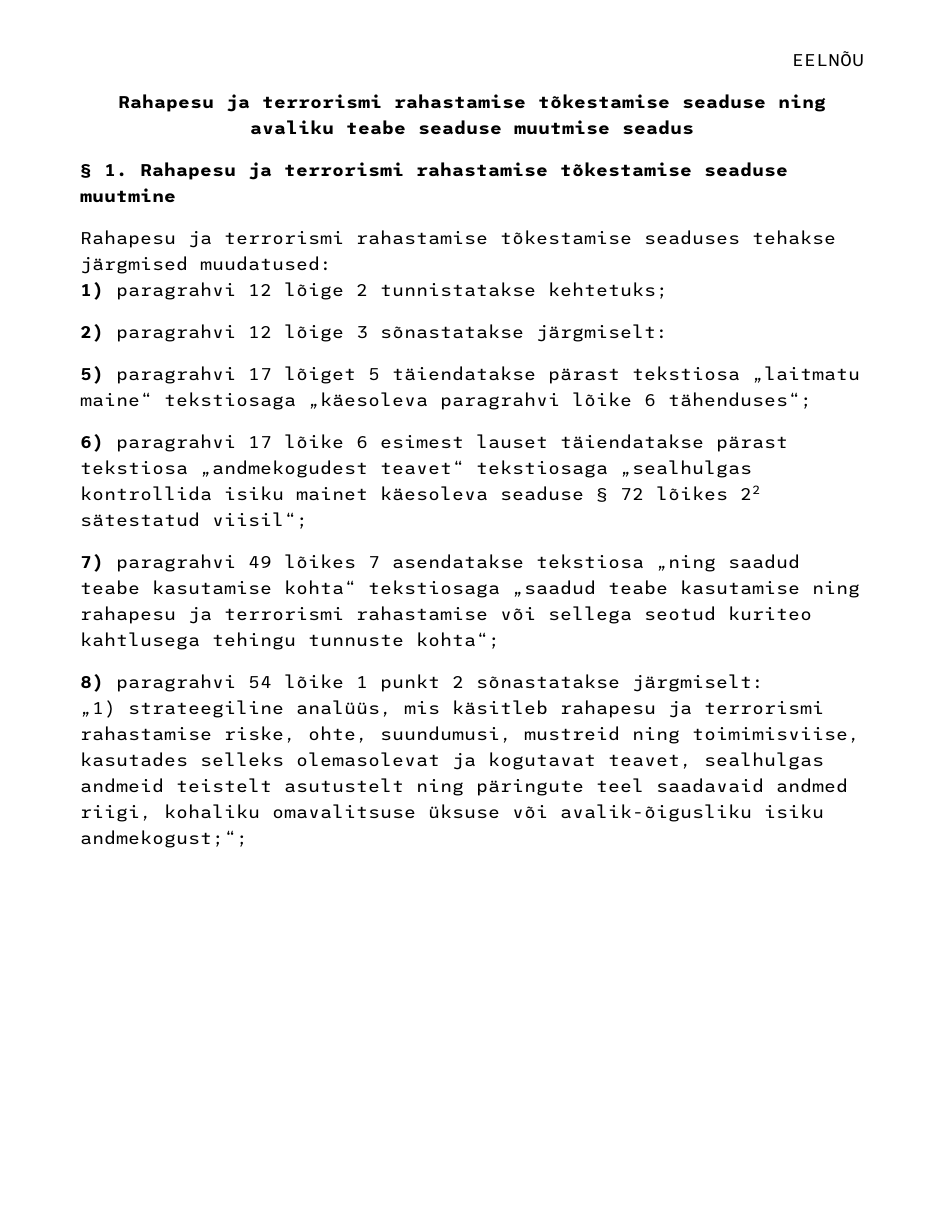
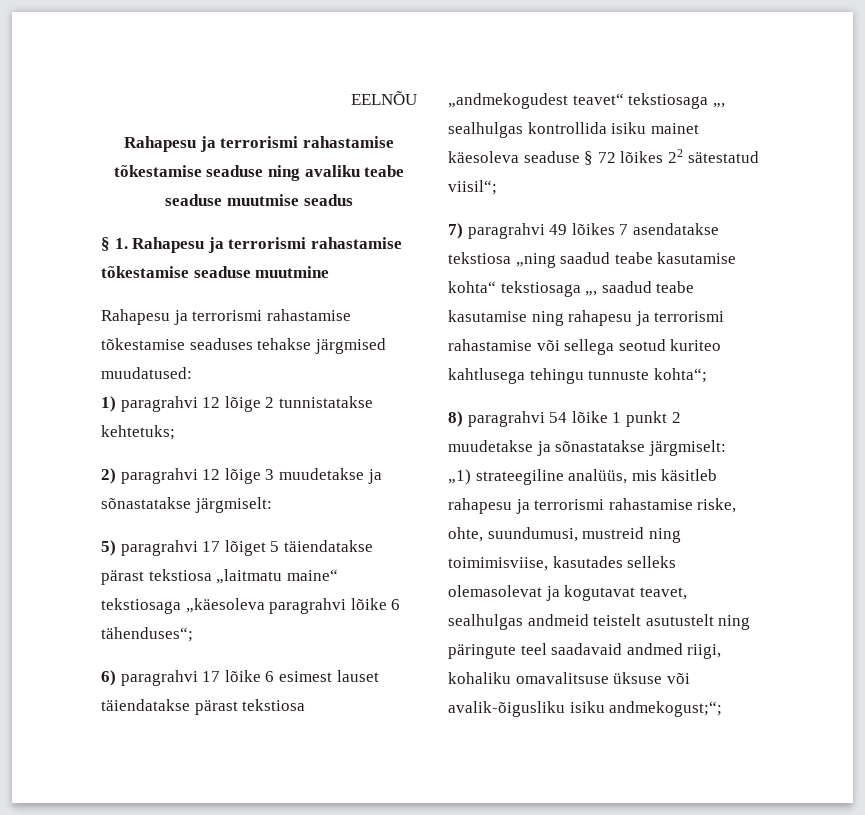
- 2) paragrahvi 12 lõige 3 sõnastatakse järgmiselt:
+ 2) paragrahvi 12 lõige 3 muudetakse ja sõnastatakse järgmiselt:
- 6) paragrahvi 17 lõike 6 esimest lauset täiendatakse pärast tekstiosa „andmekogudest teavet“ tekstiosaga „sealhulgas kontrollida isiku mainet käesoleva seaduse § 72 lõikes 22 sätestatud viisil“;
+ 6) paragrahvi 17 lõike 6 esimest lauset täiendatakse pärast tekstiosa „andmekogudest teavet“ tekstiosaga „, sealhulgas kontrollida isiku mainet käesoleva seaduse § 72 lõikes 22 sätestatud viisil“;
- 7) paragrahvi 49 lõikes 7 asendatakse tekstiosa „ning saadud teabe kasutamise kohta“ tekstiosaga „saadud teabe kasutamise ning rahapesu ja terrorismi rahastamise või sellega seotud kuriteo kahtlusega tehingu tunnuste kohta“;
+ 7) paragrahvi 49 lõikes 7 asendatakse tekstiosa „ning saadud teabe kasutamise kohta“ tekstiosaga „, saadud teabe kasutamise ning rahapesu ja terrorismi rahastamise või sellega seotud kuriteo kahtlusega tehingu tunnuste kohta“;
- 8) paragrahvi 54 lõike 1 punkt 2 sõnastatakse järgmiselt:
+ 8) paragrahvi 54 lõike 1 punkt 2 muudetakse ja sõnastatakse järgmiselt:

